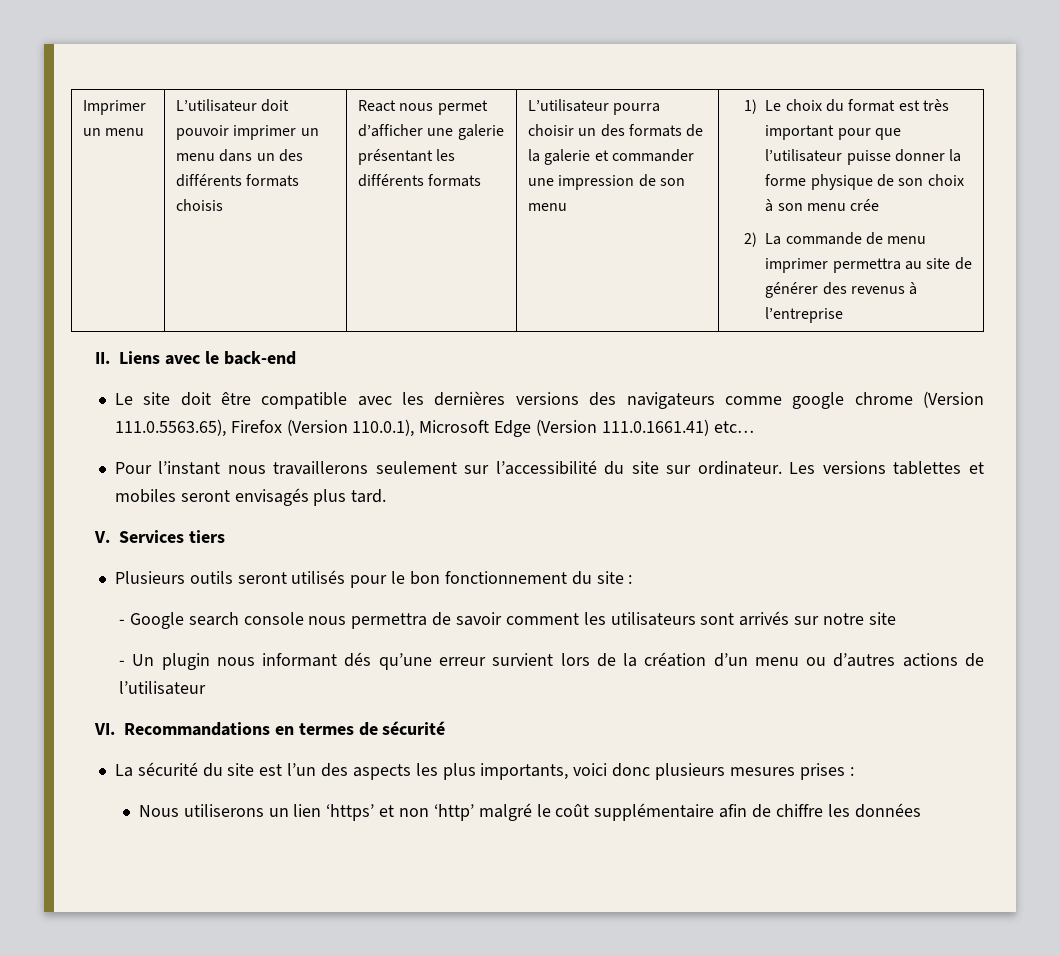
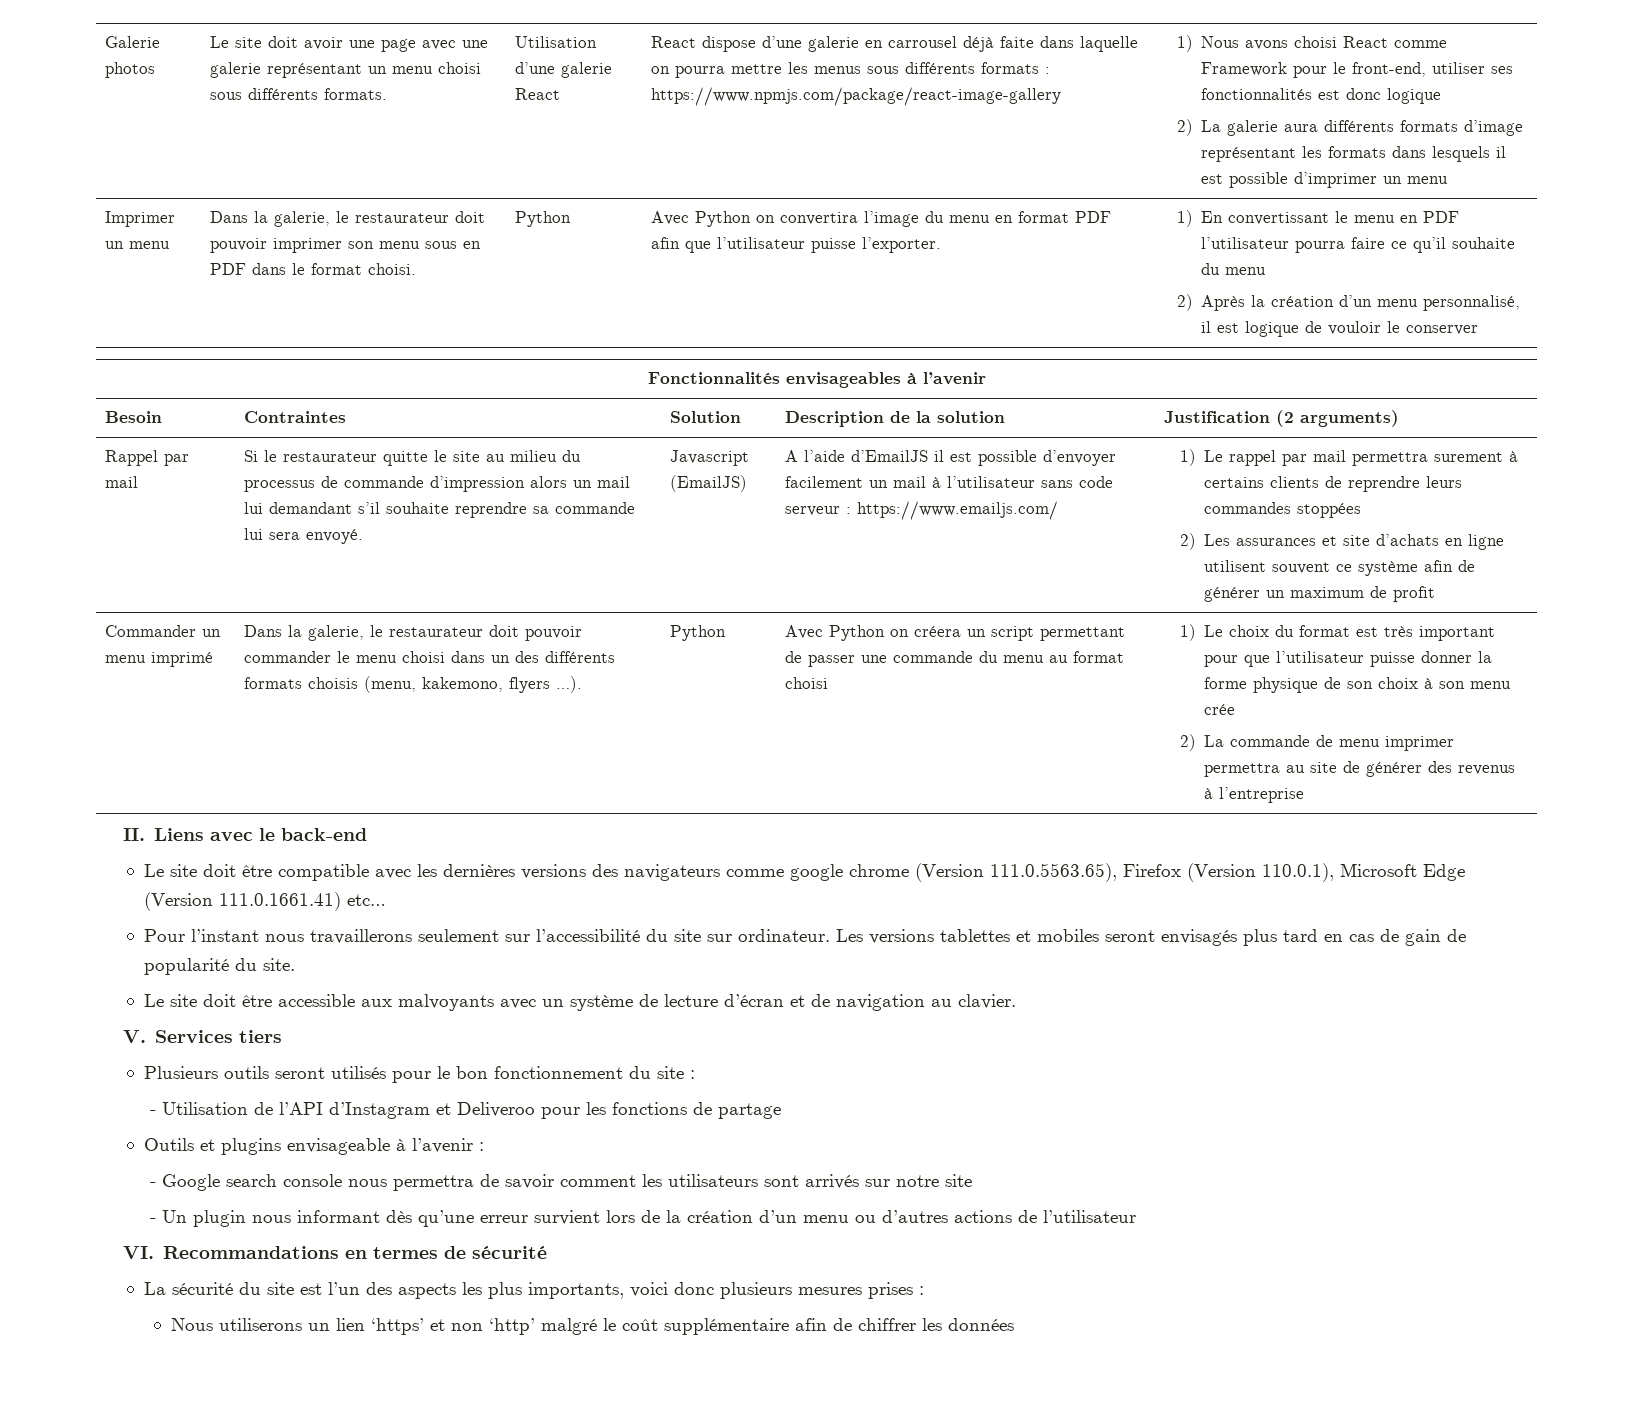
- Imprimer un menu | L’utilisateur doit pouvoir imprimer un menu dans un des différents formats choisis | React nous permet d’afficher une galerie présentant les différents formats | L’utilisateur pourra choisir un des formats de la galerie et commander une impression de son menu
+ Galerie photos | Le site doit avoir une page avec une galerie représentant un menu choisi sous différents formats. | Utilisation d’une galerie React | React dispose d’une galerie en carrousel déjà faite dans laquelle on pourra mettre les menus sous différents formats : https://www.npmjs.com/package/react-image-gallery | 1) Nous avons choisi React comme Framework pour le front-end, utiliser ses fonctionnalités est donc logique
+ 2) La galerie aura différents formats d’image représentant les formats dans lesquels il est possible d’imprimer un menu
+ Imprimer un menu | Dans la galerie, le restaurateur doit pouvoir imprimer son menu sous en PDF dans le format choisi. | Python | Avec Python on convertira l’image du menu en format PDF afin que l’utilisateur puisse l’exporter. | 1) En convertissant le menu en PDF l’utilisateur pourra faire ce qu’il souhaite du menu
+ 2) Après la création d’un menu personnalisé, il est logique de vouloir le conserver
+ Fonctionnalités envisageables à l’avenir
+ Besoin | Contraintes | Solution | Description de la solution | Justification (2 arguments)
+ Rappel par mail | Si le restaurateur quitte le site au milieu du processus de commande d’impression alors un mail lui demandant s’il souhaite reprendre sa commande lui sera envoyé. | Javascript (EmailJS) | A l’aide d’EmailJS il est possible d’envoyer facilement un mail à l’utilisateur sans code serveur : https://www.emailjs.com/ | 1) Le rappel par mail permettra surement à certains clients de reprendre leurs commandes stoppées
+ 2) Les assurances et site d’achats en ligne utilisent souvent ce système afin de générer un maximum de profit
+ Commander un menu imprimé | Dans la galerie, le restaurateur doit pouvoir commander le menu choisi dans un des différents formats choisis (menu, kakemono, flyers …). | Python | Avec Python on créera un script permettant de passer une commande du menu au format choisi
- Les versions tablettes et mobiles seront envisagés plus tard.
+ Les versions tablettes et mobiles seront envisagés plus tard en cas de gain de popularité du site.
+ Le site doit être accessible aux malvoyants avec un système de lecture d’écran et de navigation au clavier.
+ - Utilisation de l’API d’Instagram et Deliveroo pour les fonctions de partage
+ Outils et plugins envisageable à l’avenir :
- - Un plugin nous informant dés qu’une erreur survient lors de la création d’un menu ou d’autres actions de l’utilisateur
+ - Un plugin nous informant dès qu’une erreur survient lors de la création d’un menu ou d’autres actions de l’utilisateur
- Nous utiliserons un lien ‘https’ et non ‘http’ malgré le coût supplémentaire afin de chiffre les données
+ Nous utiliserons un lien ‘https’ et non ‘http’ malgré le coût supplémentaire afin de chiffrer les données

